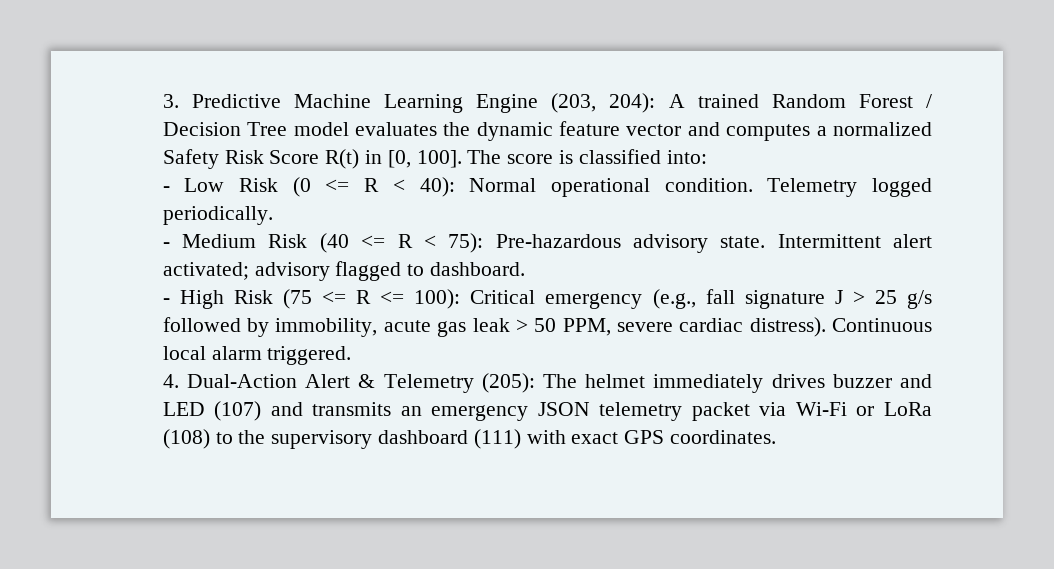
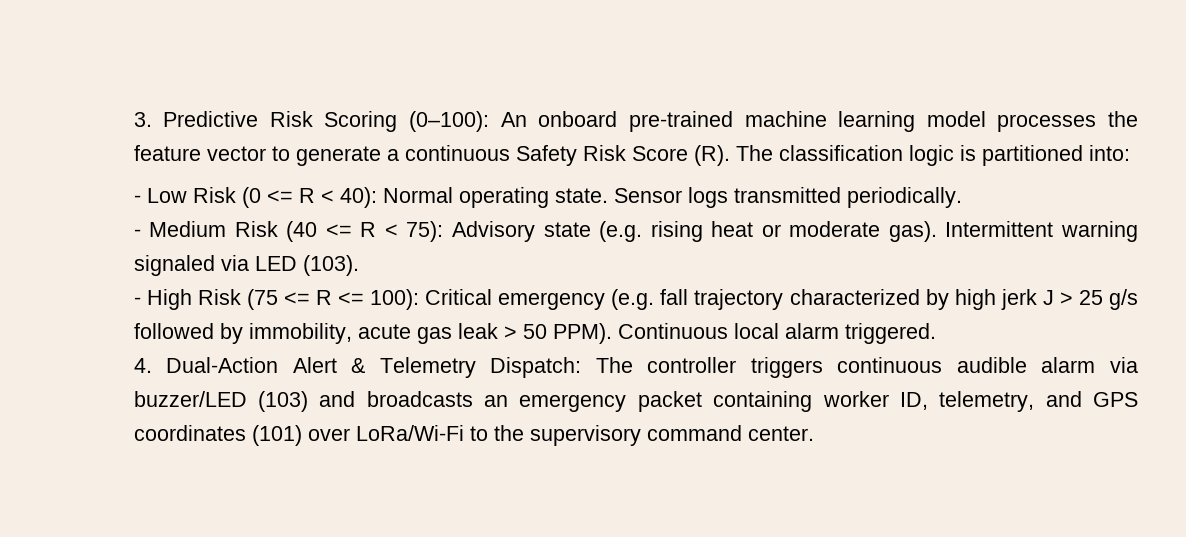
- 3. Predictive Machine Learning Engine (203, 204): A trained Random Forest / Decision Tree model evaluates the dynamic feature vector and computes a normalized Safety Risk Score R(t) in [0, 100]. The score is classified into:
+ 3. Predictive Risk Scoring (0–100): An onboard pre-trained machine learning model processes the feature vector to generate a continuous Safety Risk Score (R). The classification logic is partitioned into:
- - Low Risk (0 <= R < 40): Normal operational condition. Telemetry logged periodically.
+ - Low Risk (0 <= R < 40): Normal operating state. Sensor logs transmitted periodically.
- - Medium Risk (40 <= R < 75): Pre-hazardous advisory state. Intermittent alert activated; advisory flagged to dashboard.
+ - Medium Risk (40 <= R < 75): Advisory state (e.g. rising heat or moderate gas). Intermittent warning signaled via LED (103).
- - High Risk (75 <= R <= 100): Critical emergency (e.g., fall signature J > 25 g/s followed by immobility, acute gas leak > 50 PPM, severe cardiac distress).
+ - High Risk (75 <= R <= 100): Critical emergency (e.g. fall trajectory characterized by high jerk J > 25 g/s followed by immobility, acute gas leak > 50 PPM).
- 4. Dual-Action Alert & Telemetry (205): The helmet immediately drives buzzer and LED (107) and transmits an emergency JSON telemetry packet via Wi-Fi or LoRa (108) to the supervisory dashboard (111) with exact GPS coordinates.
+ 4. Dual-Action Alert & Telemetry Dispatch: The controller triggers continuous audible alarm via buzzer/LED (103) and broadcasts an emergency packet containing worker ID, telemetry, and GPS coordinates (101) over LoRa/Wi-Fi to the supervisory command center.

